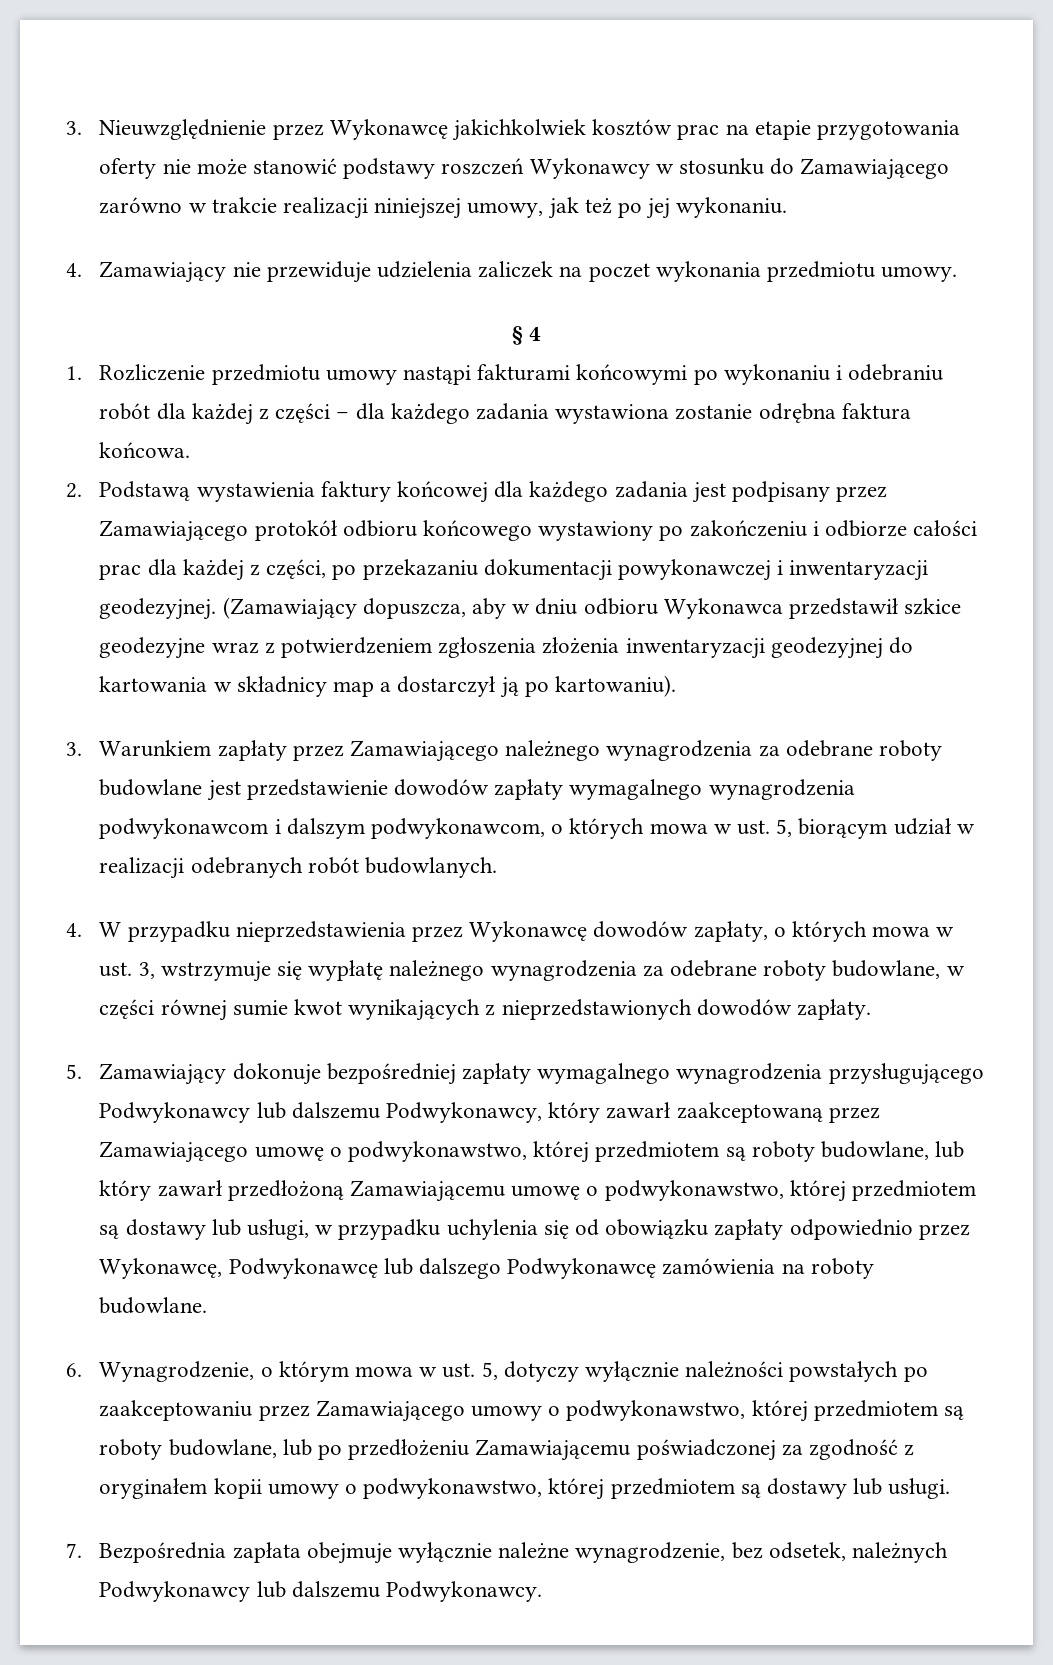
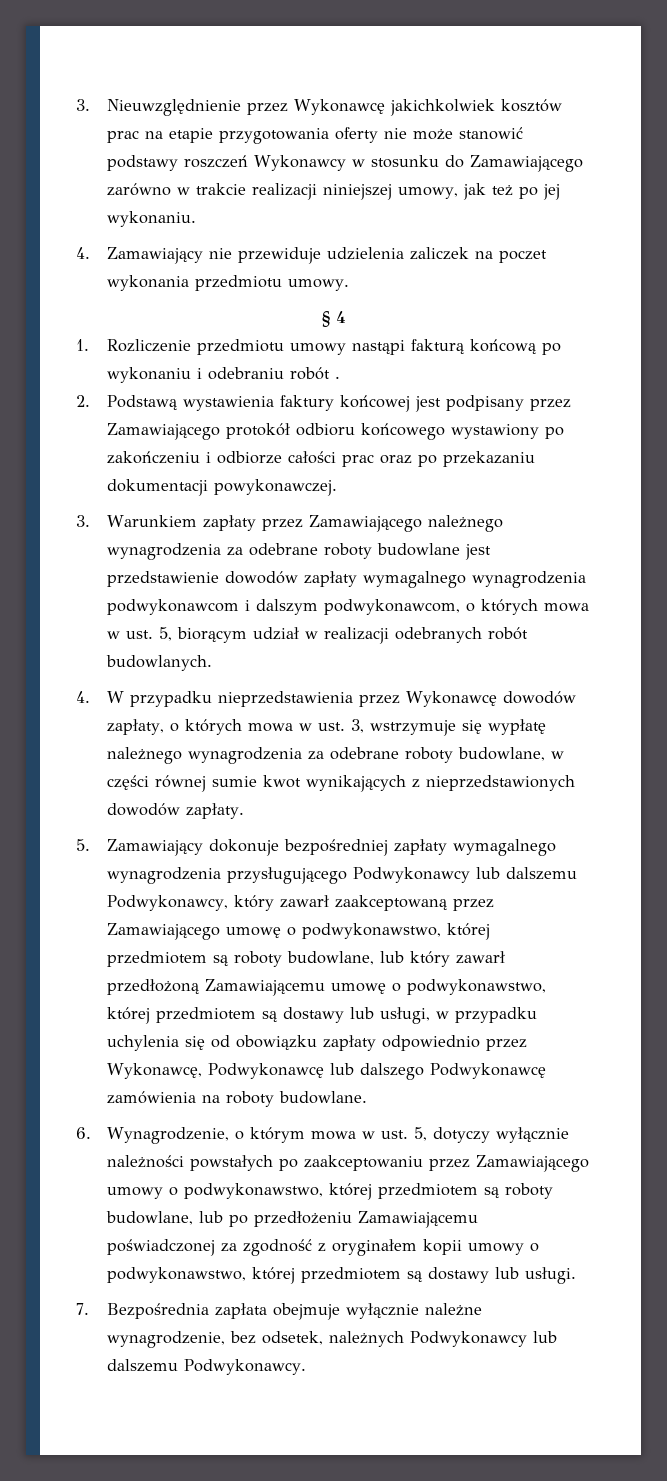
- 1. Rozliczenie przedmiotu umowy nastąpi fakturami końcowymi po wykonaniu i odebraniu robót dla każdej z części – dla każdego zadania wystawiona zostanie odrębna faktura końcowa.
+ 1. Rozliczenie przedmiotu umowy nastąpi fakturą końcową po wykonaniu i odebraniu robót .
- 2. Podstawą wystawienia faktury końcowej dla każdego zadania jest podpisany przez Zamawiającego protokół odbioru końcowego wystawiony po zakończeniu i odbiorze całości prac dla każdej z części, po przekazaniu dokumentacji powykonawczej i inwentaryzacji geodezyjnej. (Zamawiający dopuszcza, aby w dniu odbioru Wykonawca przedstawił szkice geodezyjne wraz z potwierdzeniem zgłoszenia złożenia inwentaryzacji geodezyjnej do kartowania w składnicy map a dostarczył ją po kartowaniu).
+ 2. Podstawą wystawienia faktury końcowej jest podpisany przez Zamawiającego protokół odbioru końcowego wystawiony po zakończeniu i odbiorze całości prac oraz po przekazaniu dokumentacji powykonawczej.

